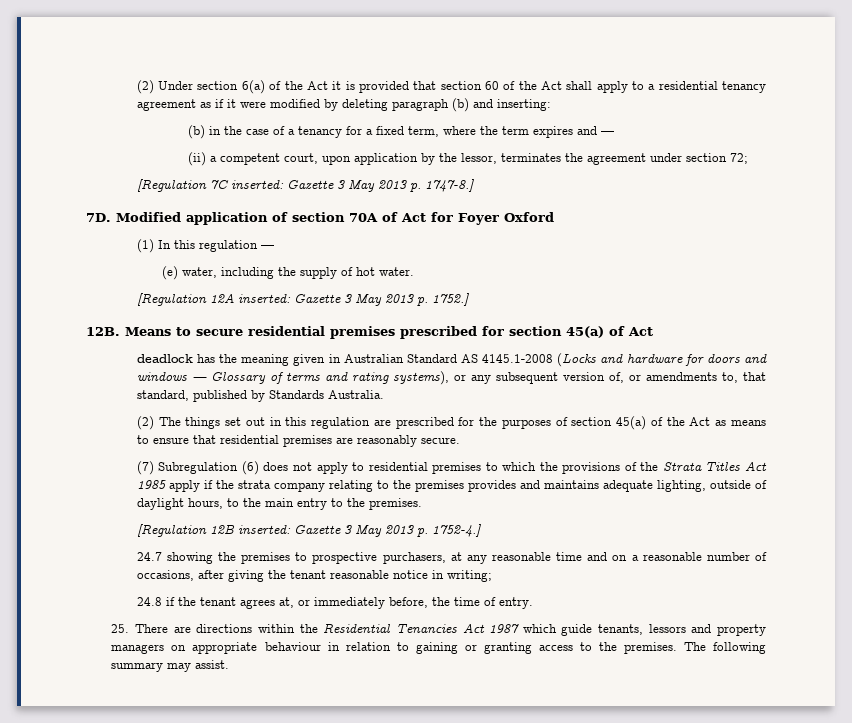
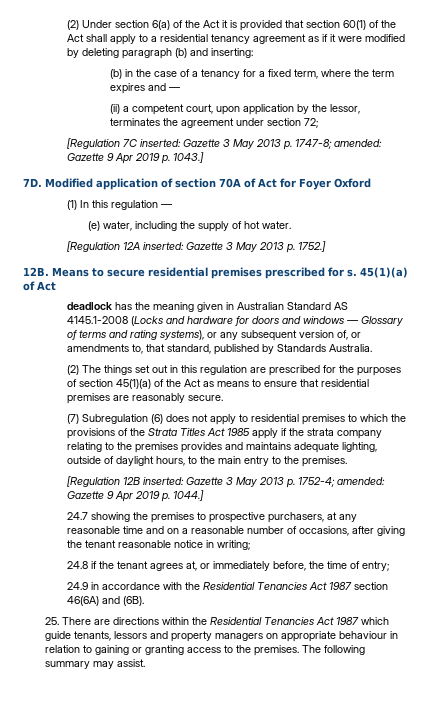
- (2) Under section 6(a) of the Act it is provided that section 60 of the Act shall apply to a residential tenancy agreement as if it were modified by deleting paragraph (b) and inserting:
+ (2) Under section 6(a) of the Act it is provided that section 60(1) of the Act shall apply to a residential tenancy agreement as if it were modified by deleting paragraph (b) and inserting:
- [Regulation 7C inserted: Gazette 3 May 2013 p. 1747-8.]
+ [Regulation 7C inserted: Gazette 3 May 2013 p. 1747-8; amended: Gazette 9 Apr 2019 p. 1043.]
- Means to secure residential premises prescribed for section 45(a) of Act
+ Means to secure residential premises prescribed for s. 45(1)(a) of Act
- (2) The things set out in this regulation are prescribed for the purposes of section 45(a) of the Act as means to ensure that residential premises are reasonably secure.
+ (2) The things set out in this regulation are prescribed for the purposes of section 45(1)(a) of the Act as means to ensure that residential premises are reasonably secure.
- [Regulation 12B inserted: Gazette 3 May 2013 p. 1752-4.]
+ [Regulation 12B inserted: Gazette 3 May 2013 p. 1752-4; amended: Gazette 9 Apr 2019 p. 1044.]
- 24.8 if the tenant agrees at, or immediately before, the time of entry.
+ 24.8 if the tenant agrees at, or immediately before, the time of entry;
+ 24.9 in accordance with the Residential Tenancies Act 1987 section 46(6A) and (6B).

